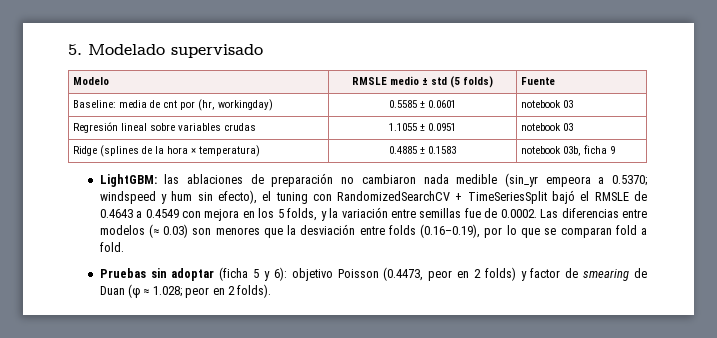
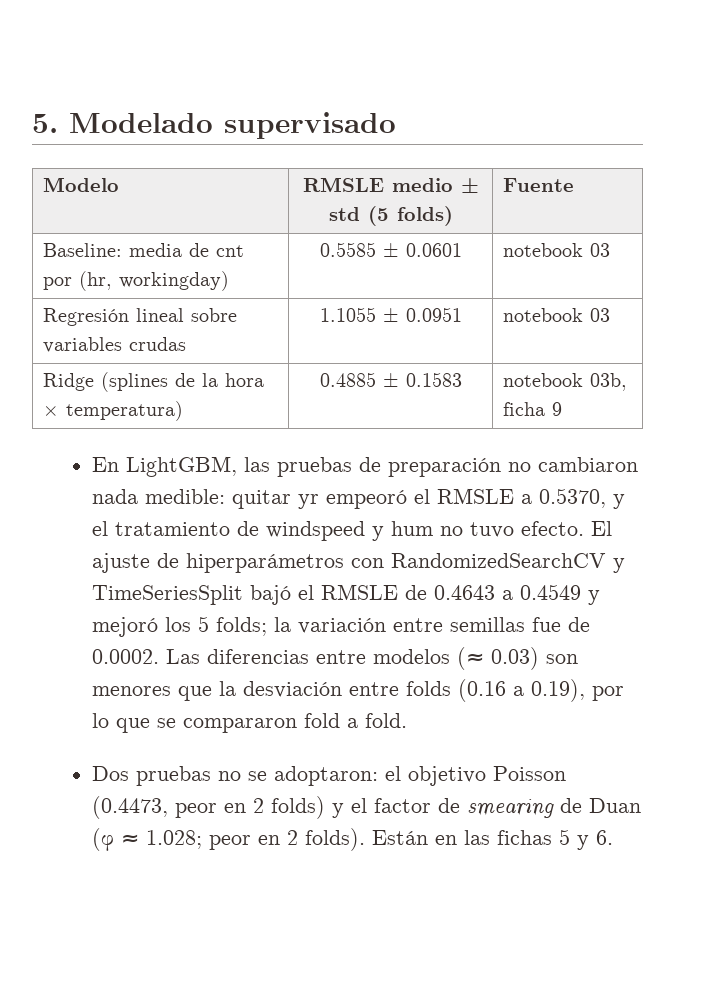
- LightGBM: las ablaciones de preparación no cambiaron nada medible (sin_yr empeora a 0.5370; windspeed y hum sin efecto), el tuning con RandomizedSearchCV + TimeSeriesSplit bajó el RMSLE de 0.4643 a 0.4549 con mejora en los 5 folds, y la variación entre semillas fue de 0.0002. Las diferencias entre modelos (≈ 0.03) son menores que la desviación entre folds (0.16–0.19), por lo que se comparan fold a fold.
+ En LightGBM, las pruebas de preparación no cambiaron nada medible: quitar yr empeoró el RMSLE a 0.5370, y el tratamiento de windspeed y hum no tuvo efecto. El ajuste de hiperparámetros con RandomizedSearchCV y TimeSeriesSplit bajó el RMSLE de 0.4643 a 0.4549 y mejoró los 5 folds; la variación entre semillas fue de 0.0002. Las diferencias entre modelos (≈ 0.03) son menores que la desviación entre folds (0.16 a 0.19), por lo que se compararon fold a fold.
- Pruebas sin adoptar (ficha 5 y 6): objetivo Poisson (0.4473, peor en 2 folds) y factor de smearing de Duan (φ ≈ 1.028; peor en 2 folds).
+ Dos pruebas no se adoptaron: el objetivo Poisson (0.4473, peor en 2 folds) y el factor de smearing de Duan (φ ≈ 1.028; peor en 2 folds).
+ Están en las fichas 5 y 6.

